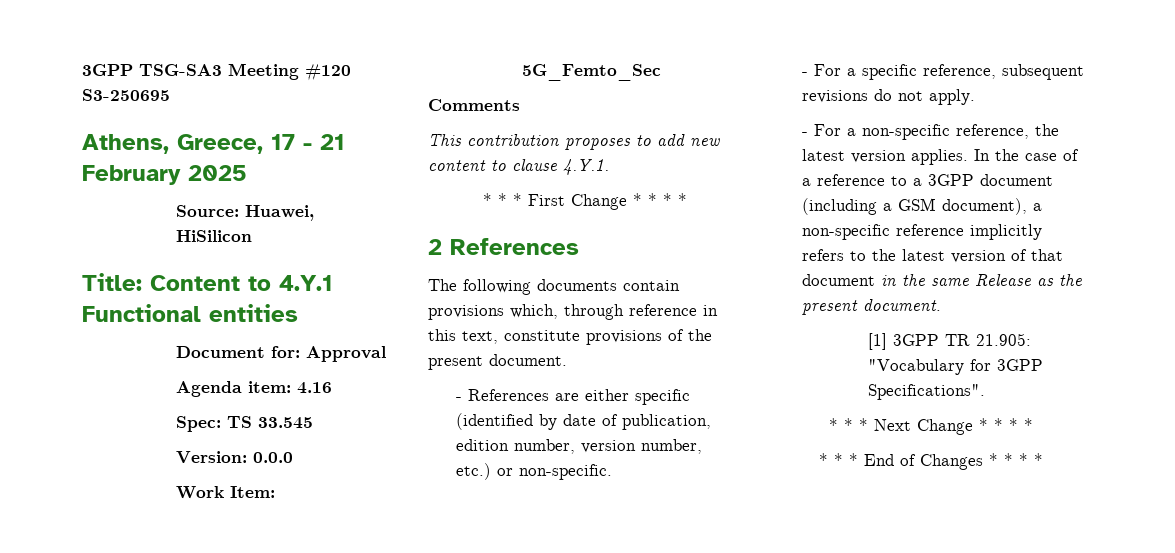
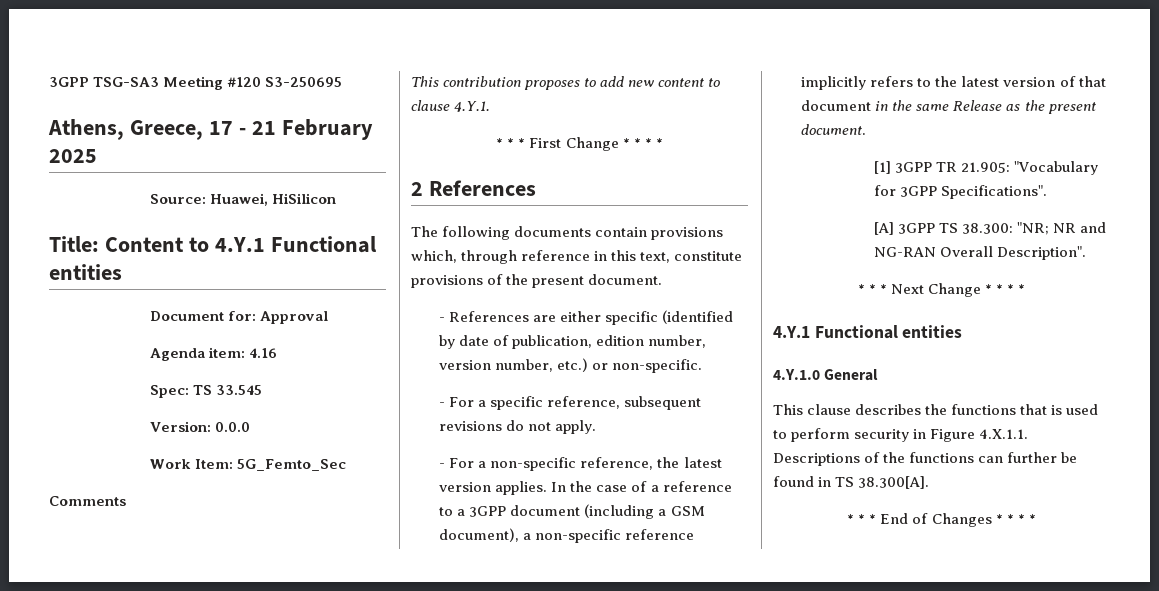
+ [A] 3GPP TS 38.300: "NR; NR and NG-RAN Overall Description".
  * * * Next Change * * * *
+ 4.Y.1 Functional entities
+ 4.Y.1.0 General
+ This clause describes the functions that is used to perform security in Figure 4.X.1.1. Descriptions of the functions can further be found in TS 38.300[A].

